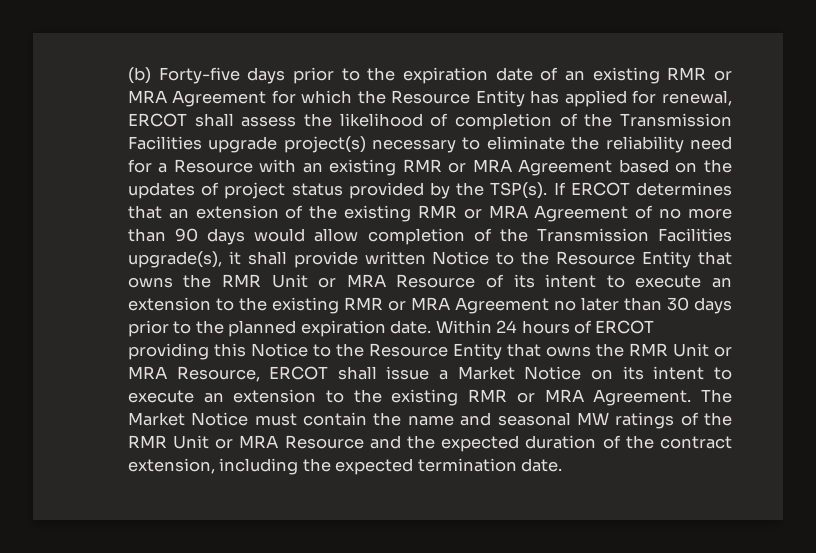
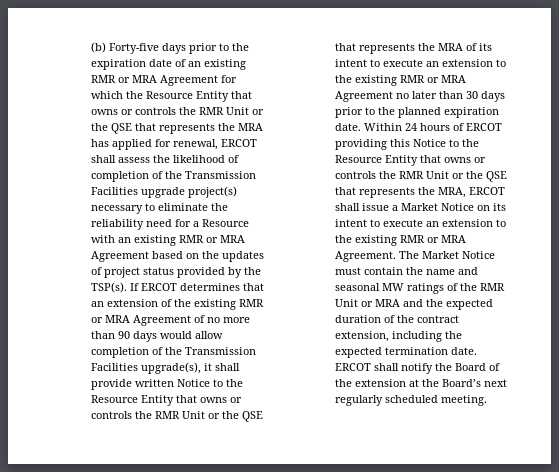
- (b) Forty-five days prior to the expiration date of an existing RMR or MRA Agreement for which the Resource Entity has applied for renewal, ERCOT shall assess the likelihood of completion of the Transmission Facilities upgrade project(s) necessary to eliminate the reliability need for a Resource with an existing RMR or MRA Agreement based on the updates of project status provided by the TSP(s).
+ (b) Forty-five days prior to the expiration date of an existing RMR or MRA Agreement for which the Resource Entity that owns or controls the RMR Unit or the QSE that represents the MRA has applied for renewal, ERCOT shall assess the likelihood of completion of the Transmission Facilities upgrade project(s) necessary to eliminate the reliability need for a Resource with an existing RMR or MRA Agreement based on the updates of project status provided by the TSP(s).
- If ERCOT determines that an extension of the existing RMR or MRA Agreement of no more than 90 days would allow completion of the Transmission Facilities upgrade(s), it shall provide written Notice to the Resource Entity that owns the RMR Unit or MRA Resource of its intent to execute an extension to the existing RMR or MRA Agreement no later than 30 days prior to the planned expiration date.
+ If ERCOT determines that an extension of the existing RMR or MRA Agreement of no more than 90 days would allow completion of the Transmission Facilities upgrade(s), it shall provide written Notice to the Resource Entity that owns or controls the RMR Unit or the QSE that represents the MRA of its intent to execute an extension to the existing RMR or MRA Agreement no later than 30 days prior to the planned expiration date.
- Within 24 hours of ERCOT providing this Notice to the Resource Entity that owns the RMR Unit or MRA Resource, ERCOT shall issue a Market Notice on its intent to execute an extension to the existing RMR or MRA Agreement.
+ Within 24 hours of ERCOT providing this Notice to the Resource Entity that owns or controls the RMR Unit or the QSE that represents the MRA, ERCOT shall issue a Market Notice on its intent to execute an extension to the existing RMR or MRA Agreement.
- The Market Notice must contain the name and seasonal MW ratings of the RMR Unit or MRA Resource and the expected duration of the contract extension, including the expected termination date.
+ The Market Notice must contain the name and seasonal MW ratings of the RMR Unit or MRA and the expected duration of the contract extension, including the expected termination date.
+ ERCOT shall notify the Board of the extension at the Board’s next regularly scheduled meeting.

